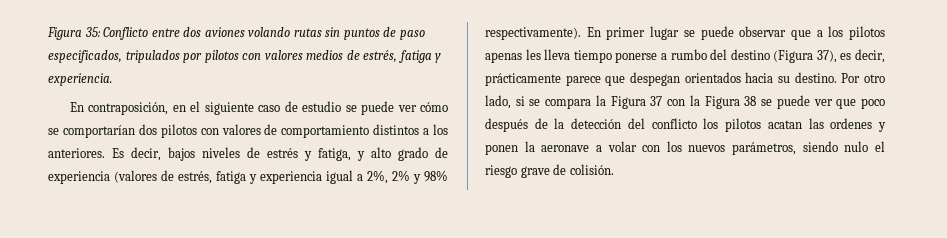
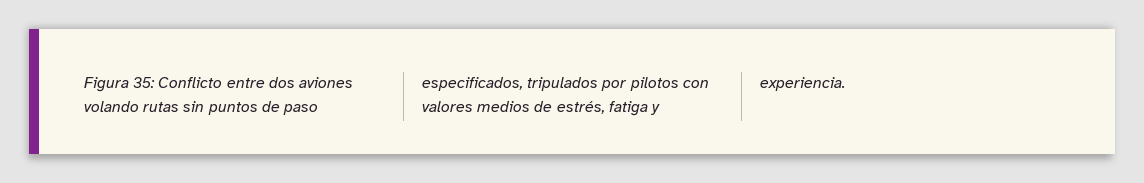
- En contraposición, en el siguiente caso de estudio se puede ver cómo se comportarían dos pilotos con valores de comportamiento distintos a los anteriores. Es decir, bajos niveles de estrés y fatiga, y alto grado de experiencia (valores de estrés, fatiga y experiencia igual a 2%, 2% y 98% respectivamente). En primer lugar se puede observar que a los pilotos apenas les lleva tiempo ponerse a rumbo del destino (Figura 37), es decir, prácticamente parece que despegan orientados hacia su destino. Por otro lado, si se compara la Figura 37 con la Figura 38 se puede ver que poco después de la detección del conflicto los pilotos acatan las ordenes y ponen la aeronave a volar con los nuevos parámetros, siendo nulo el riesgo grave de colisión.

